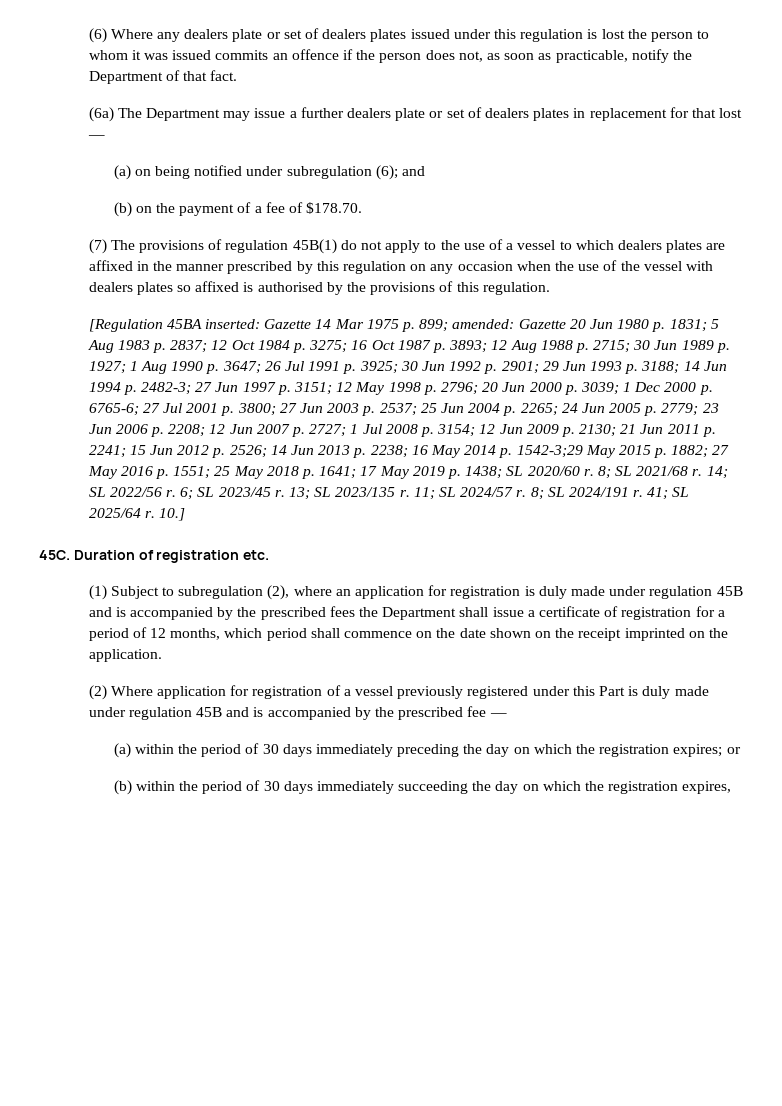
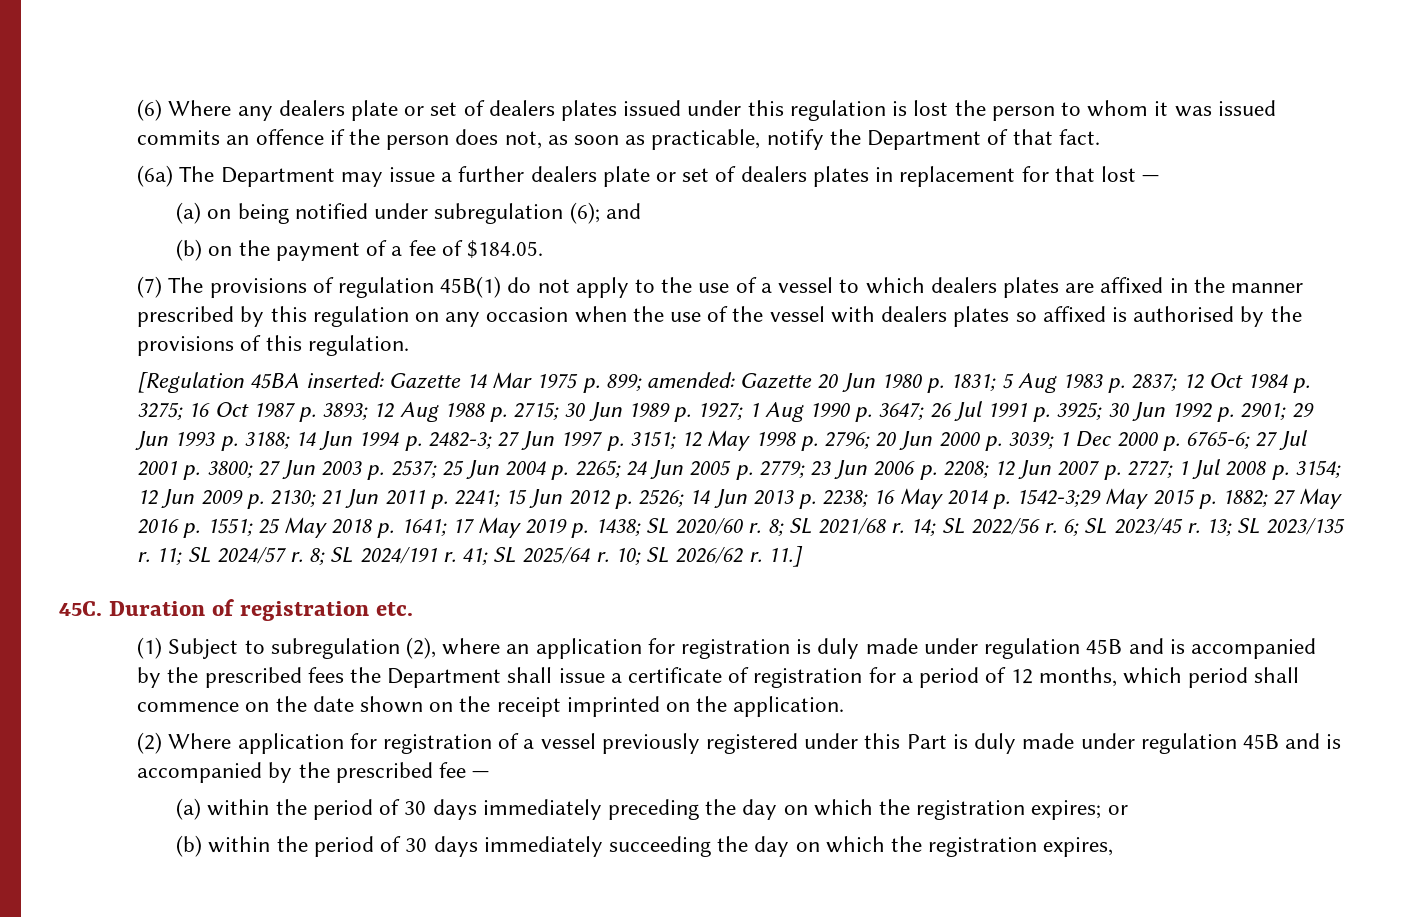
- (b) on the payment of a fee of $178.70.
+ (b) on the payment of a fee of $184.05.
- 10.]
+ 10; SL 2026/62 r. 11.]

